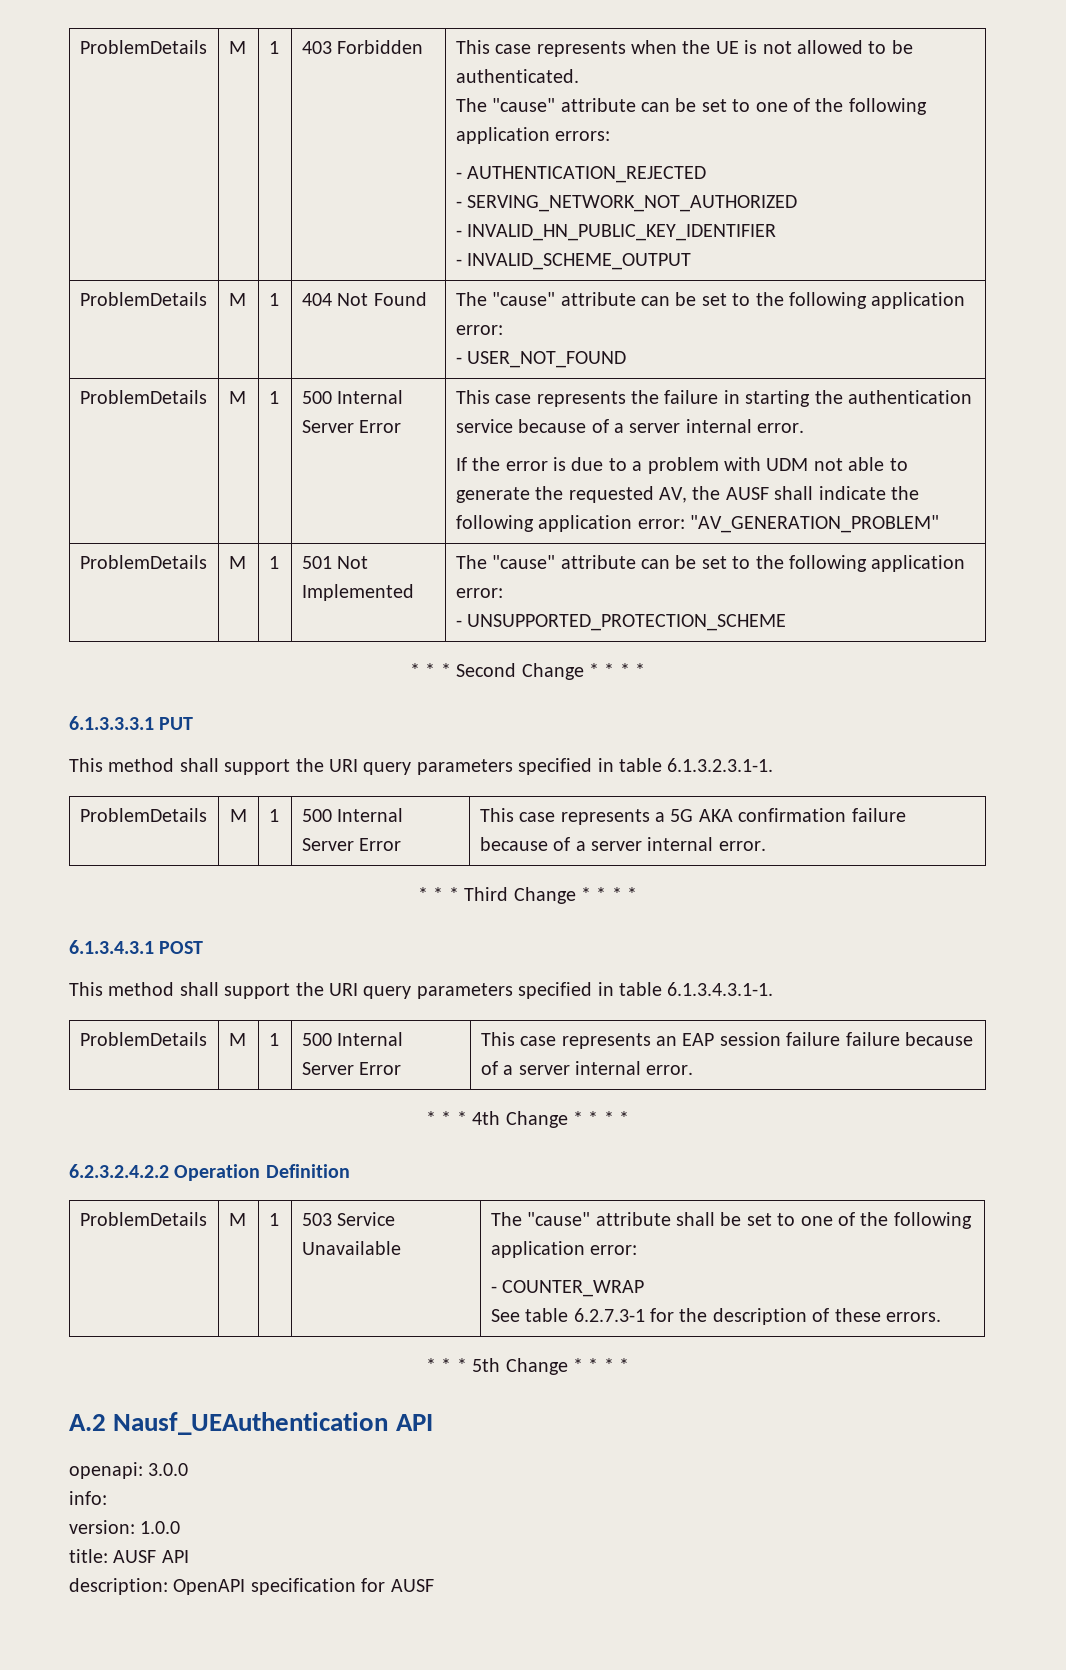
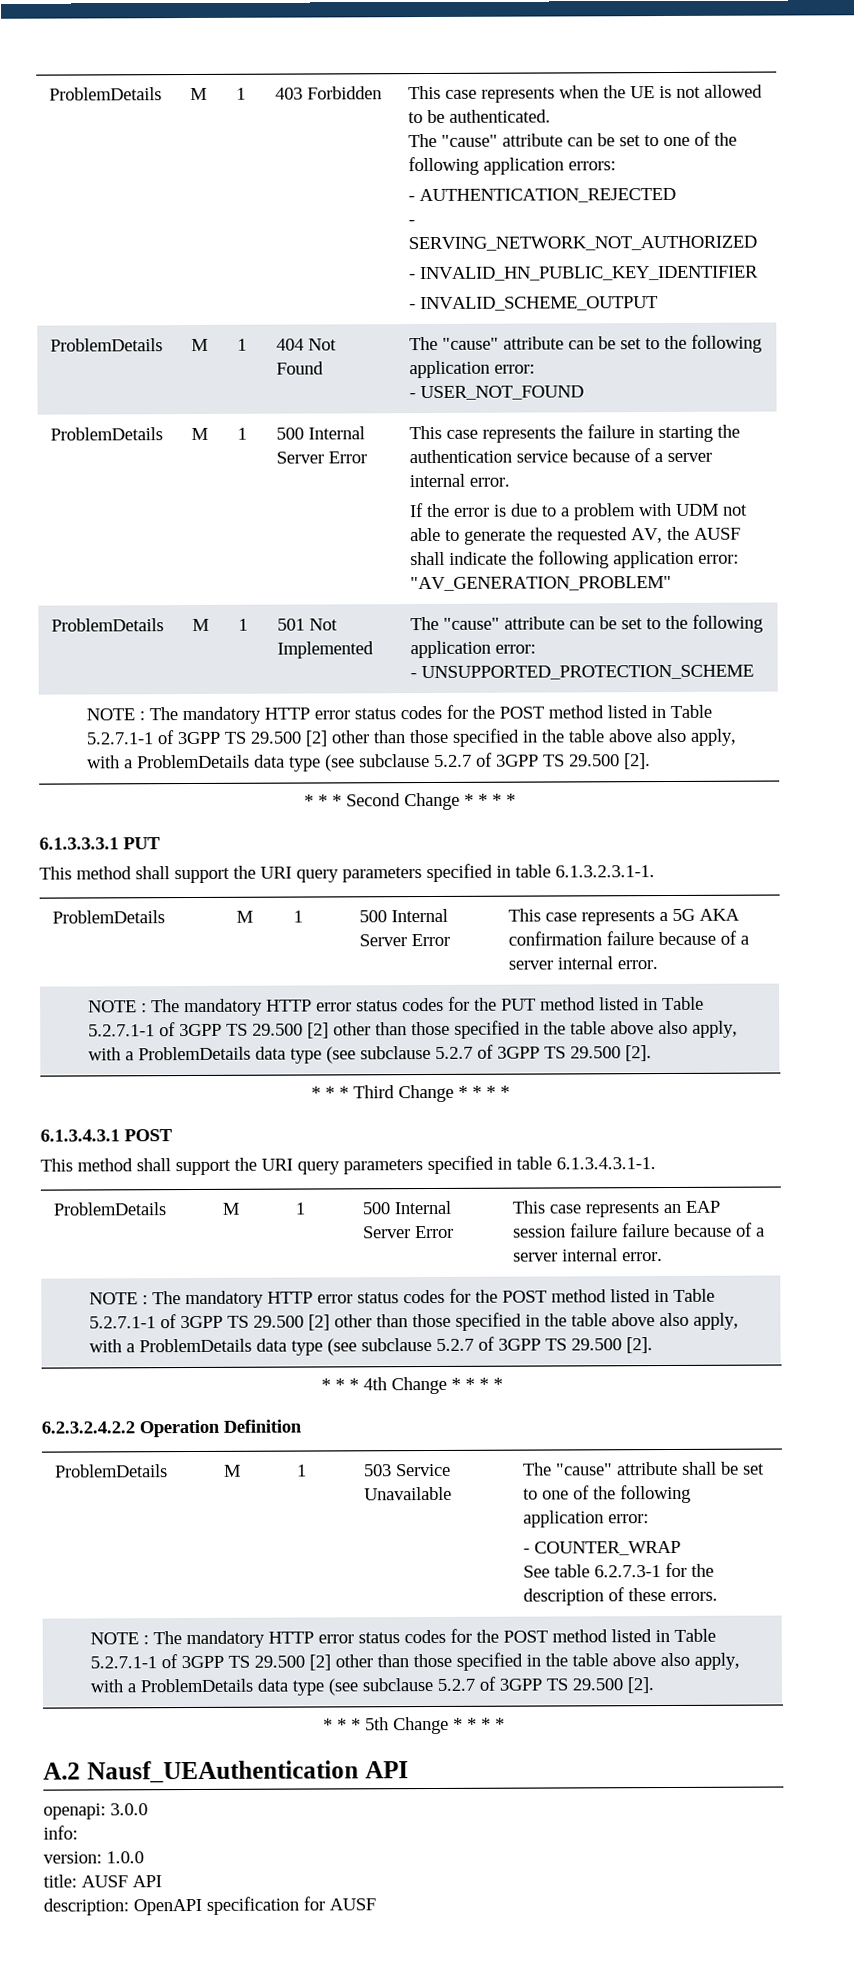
  ProblemDetails | M | 1 | 501 Not Implemented | The "cause" attribute can be set to the following application error:
  - UNSUPPORTED_PROTECTION_SCHEME
+ NOTE : The mandatory HTTP error status codes for the POST method listed in Table 5.2.7.1-1 of 3GPP TS 29.500 [2] other than those specified in the table above also apply, with a ProblemDetails data type (see subclause 5.2.7 of 3GPP TS 29.500 [2].
+ NOTE : The mandatory HTTP error status codes for the PUT method listed in Table 5.2.7.1-1 of 3GPP TS 29.500 [2] other than those specified in the table above also apply, with a ProblemDetails data type (see subclause 5.2.7 of 3GPP TS 29.500 [2].
  ProblemDetails | M | 1 | 500 Internal Server Error | This case represents an EAP session failure failure because of a server internal error.
+ NOTE : The mandatory HTTP error status codes for the POST method listed in Table 5.2.7.1-1 of 3GPP TS 29.500 [2] other than those specified in the table above also apply, with a ProblemDetails data type (see subclause 5.2.7 of 3GPP TS 29.500 [2].
  ProblemDetails | M | 1 | 503 Service Unavailable | The "cause" attribute shall be set to one of the following application error:
  - COUNTER_WRAP
  See table 6.2.7.3-1 for the description of these errors.
+ NOTE : The mandatory HTTP error status codes for the POST method listed in Table 5.2.7.1-1 of 3GPP TS 29.500 [2] other than those specified in the table above also apply, with a ProblemDetails data type (see subclause 5.2.7 of 3GPP TS 29.500 [2].

